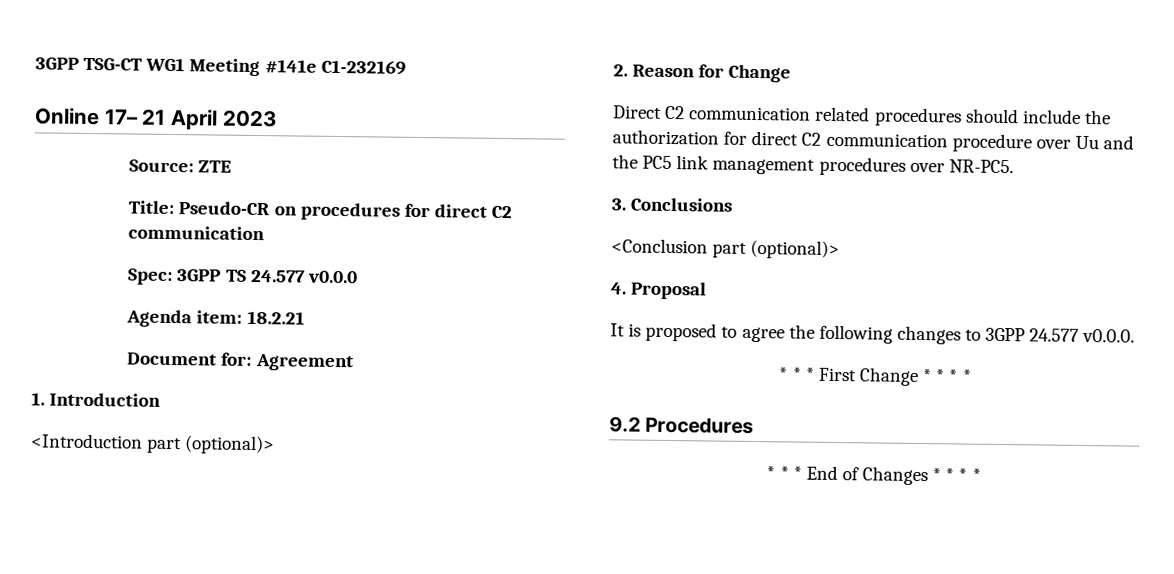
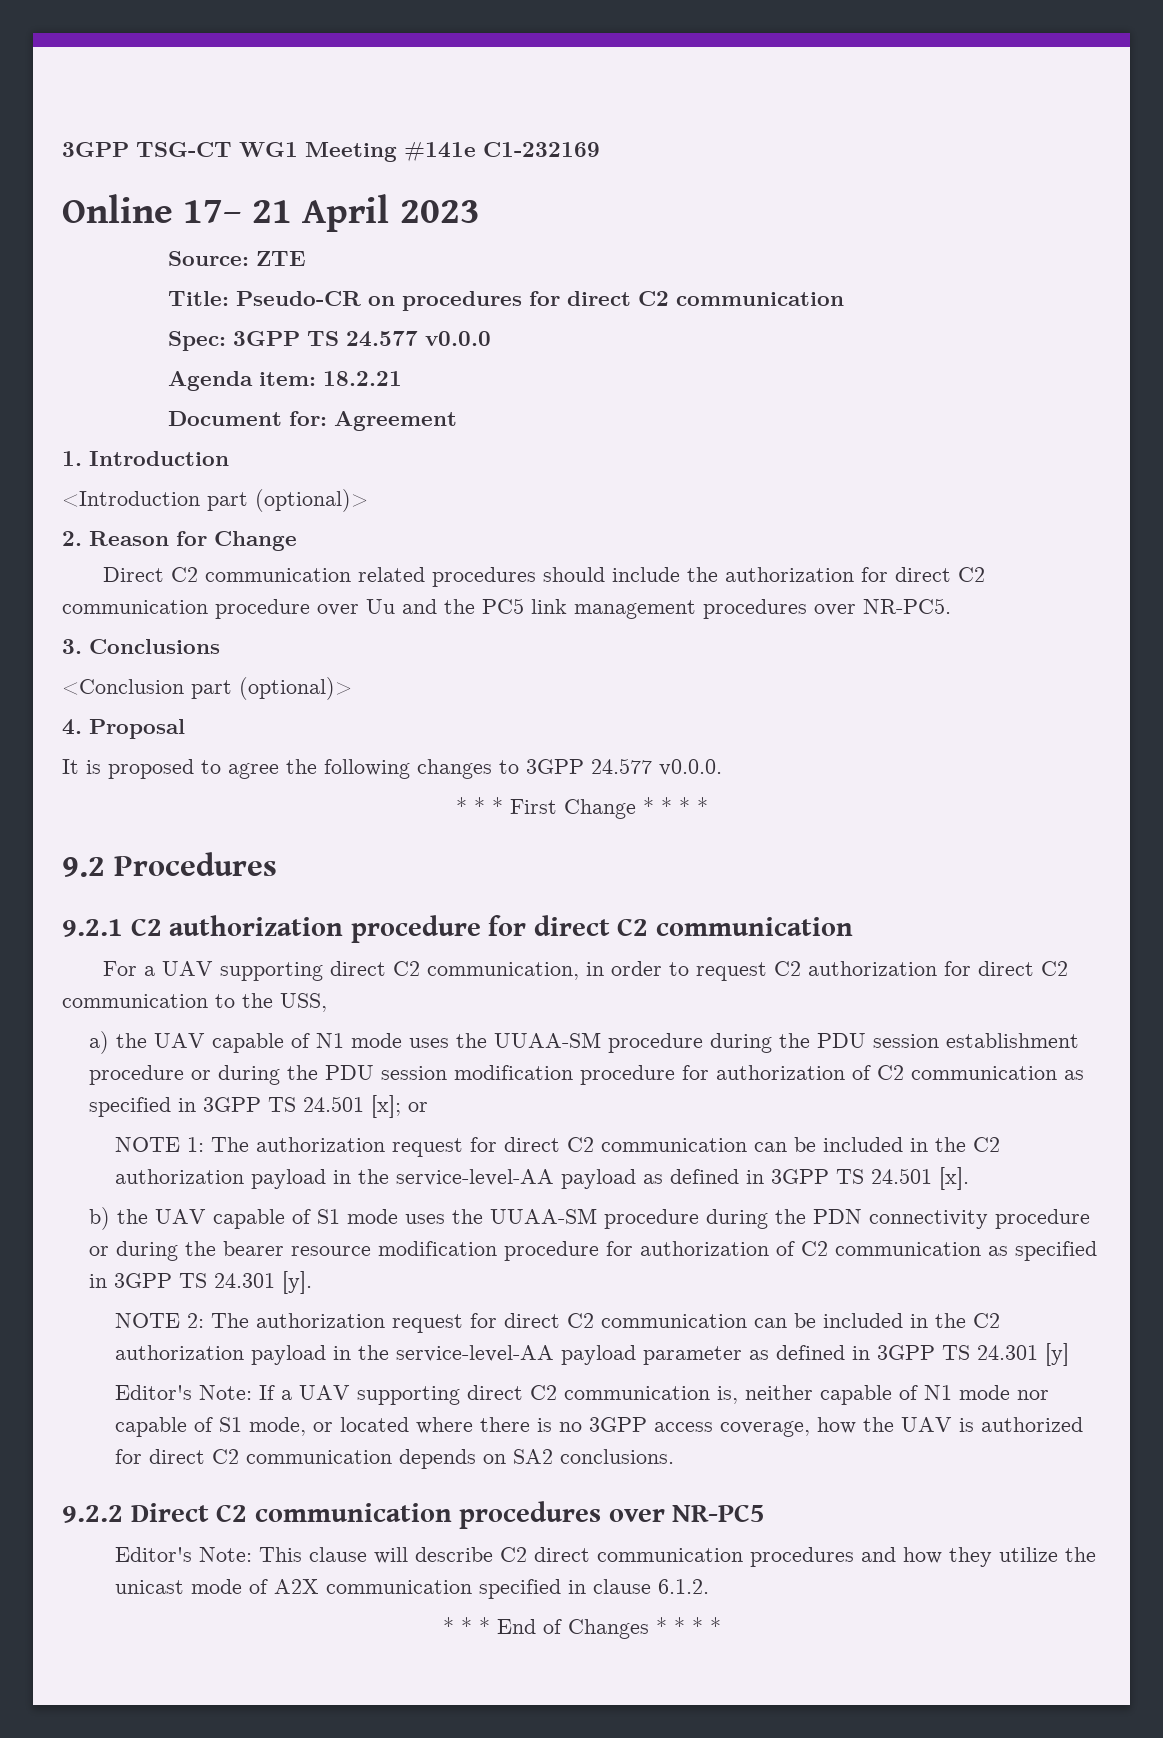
+ 9.2.1 C2 authorization procedure for direct C2 communication
+ For a UAV supporting direct C2 communication, in order to request C2 authorization for direct C2 communication to the USS,
+ a) the UAV capable of N1 mode uses the UUAA-SM procedure during the PDU session establishment procedure or during the PDU session modification procedure for authorization of C2 communication as specified in 3GPP TS 24.501 [x]; or
+ NOTE 1: The authorization request for direct C2 communication can be included in the C2 authorization payload in the service-level-AA payload as defined in 3GPP TS 24.501 [x].
+ b) the UAV capable of S1 mode uses the UUAA-SM procedure during the PDN connectivity procedure or during the bearer resource modification procedure for authorization of C2 communication as specified in 3GPP TS 24.301 [y].
+ NOTE 2: The authorization request for direct C2 communication can be included in the C2 authorization payload in the service-level-AA payload parameter as defined in 3GPP TS 24.301 [y]
+ Editor's Note: If a UAV supporting direct C2 communication is, neither capable of N1 mode nor capable of S1 mode, or located where there is no 3GPP access coverage, how the UAV is authorized for direct C2 communication depends on SA2 conclusions.
+ 9.2.2 Direct C2 communication procedures over NR-PC5
+ Editor's Note: This clause will describe C2 direct communication procedures and how they utilize the unicast mode of A2X communication specified in clause 6.1.2.

